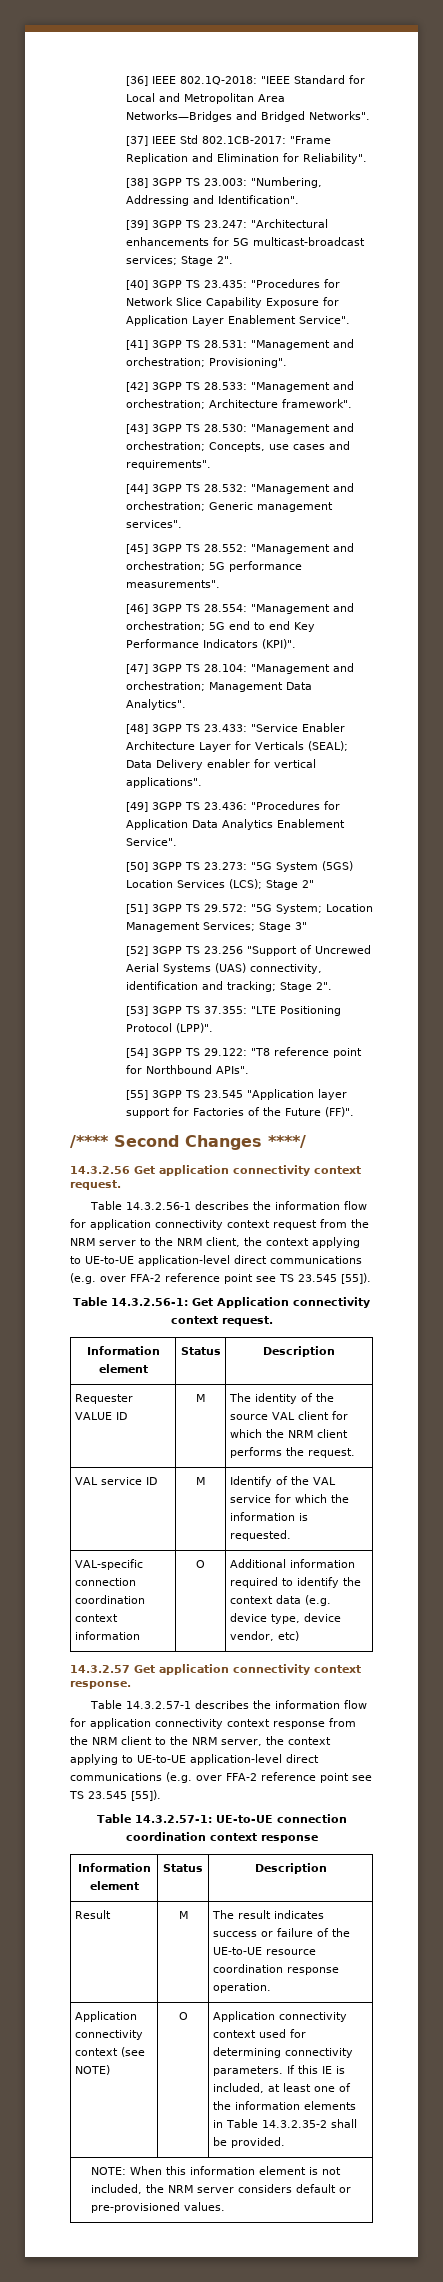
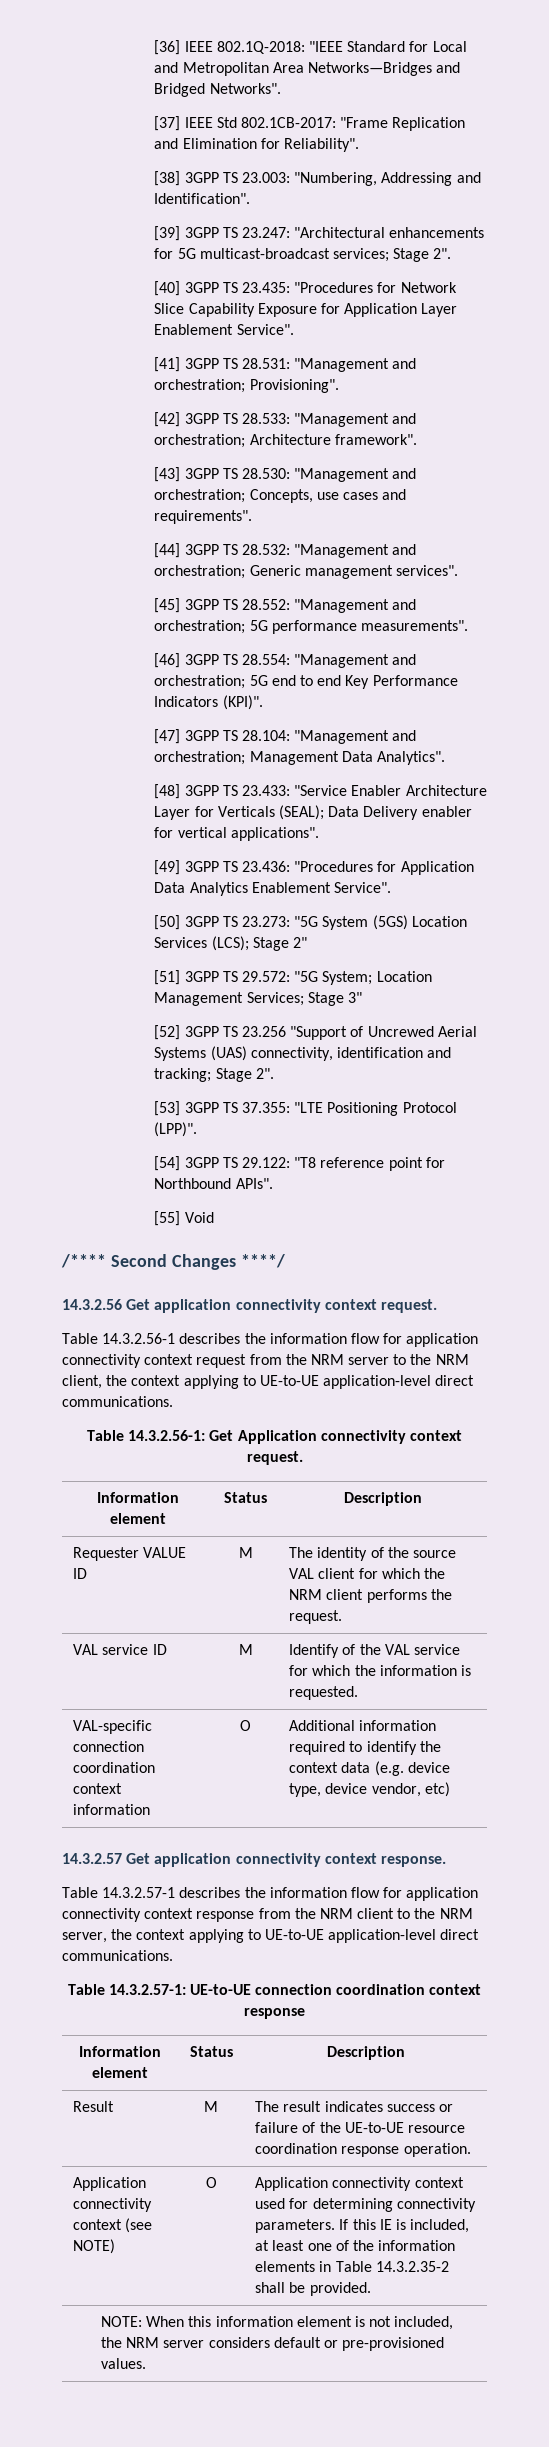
- [55] 3GPP TS 23.545 "Application layer support for Factories of the Future (FF)".
+ [55] Void
- Table 14.3.2.56-1 describes the information flow for application connectivity context request from the NRM server to the NRM client, the context applying to UE-to-UE application-level direct communications (e.g. over FFA-2 reference point see TS 23.545 [55]).
+ Table 14.3.2.56-1 describes the information flow for application connectivity context request from the NRM server to the NRM client, the context applying to UE-to-UE application-level direct communications.
- Table 14.3.2.57-1 describes the information flow for application connectivity context response from the NRM client to the NRM server, the context applying to UE-to-UE application-level direct communications (e.g. over FFA-2 reference point see TS 23.545 [55]).
+ Table 14.3.2.57-1 describes the information flow for application connectivity context response from the NRM client to the NRM server, the context applying to UE-to-UE application-level direct communications.

